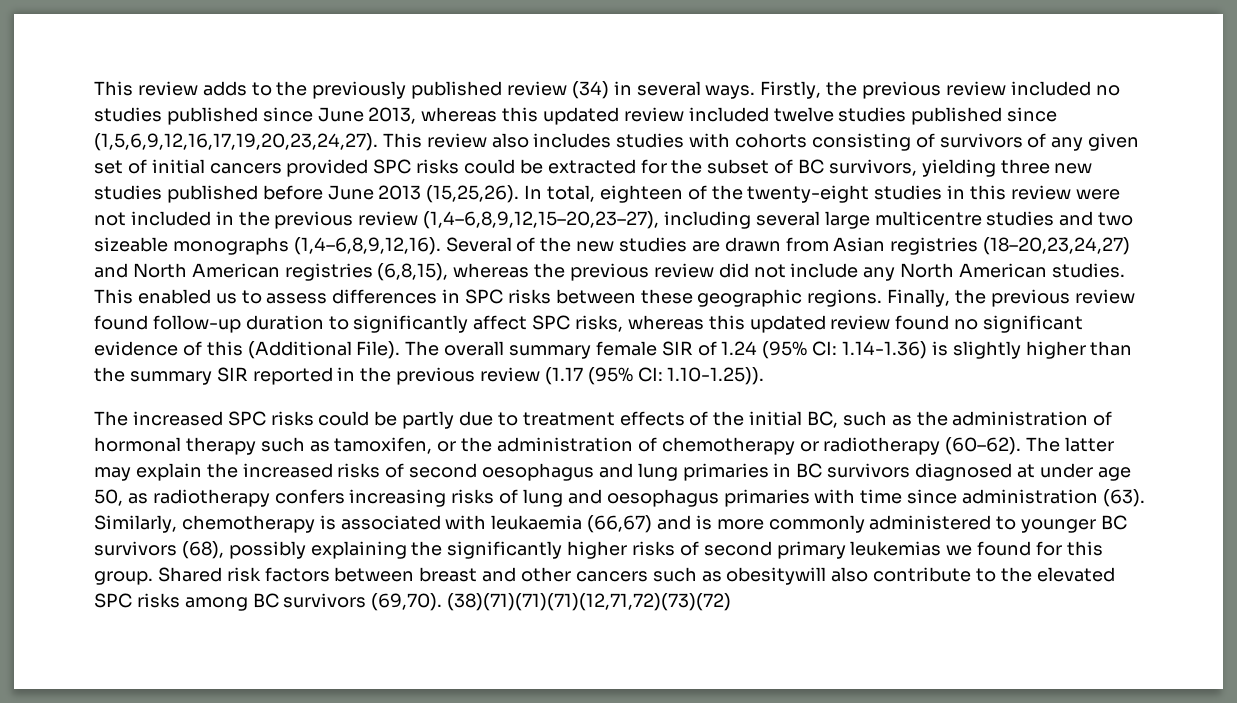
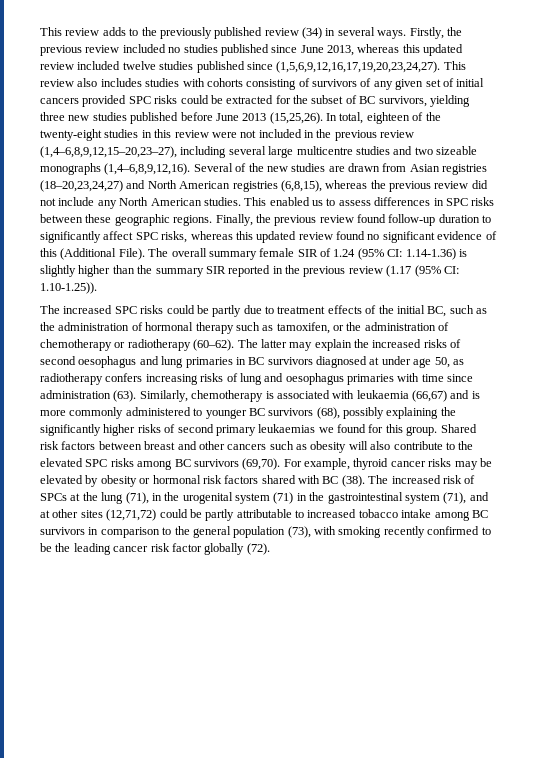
- Similarly, chemotherapy is associated with leukaemia (66,67) and is more commonly administered to younger BC survivors (68), possibly explaining the significantly higher risks of second primary leukemias we found for this group.
+ Similarly, chemotherapy is associated with leukaemia (66,67) and is more commonly administered to younger BC survivors (68), possibly explaining the significantly higher risks of second primary leukaemias we found for this group.
- Shared risk factors between breast and other cancers such as obesitywill also contribute to the elevated SPC risks among BC survivors (69,70).
+ Shared risk factors between breast and other cancers such as obesity will also contribute to the elevated SPC risks among BC survivors (69,70).
- (38)(71)(71)(71)(12,71,72)(73)(72)
+ For example, thyroid cancer risks may be elevated by obesity or hormonal risk factors shared with BC (38). The increased risk of SPCs at the lung (71), in the urogenital system (71) in the gastrointestinal system (71), and at other sites (12,71,72) could be partly attributable to increased tobacco intake among BC survivors in comparison to the general population (73), with smoking recently confirmed to be the leading cancer risk factor globally (72).

